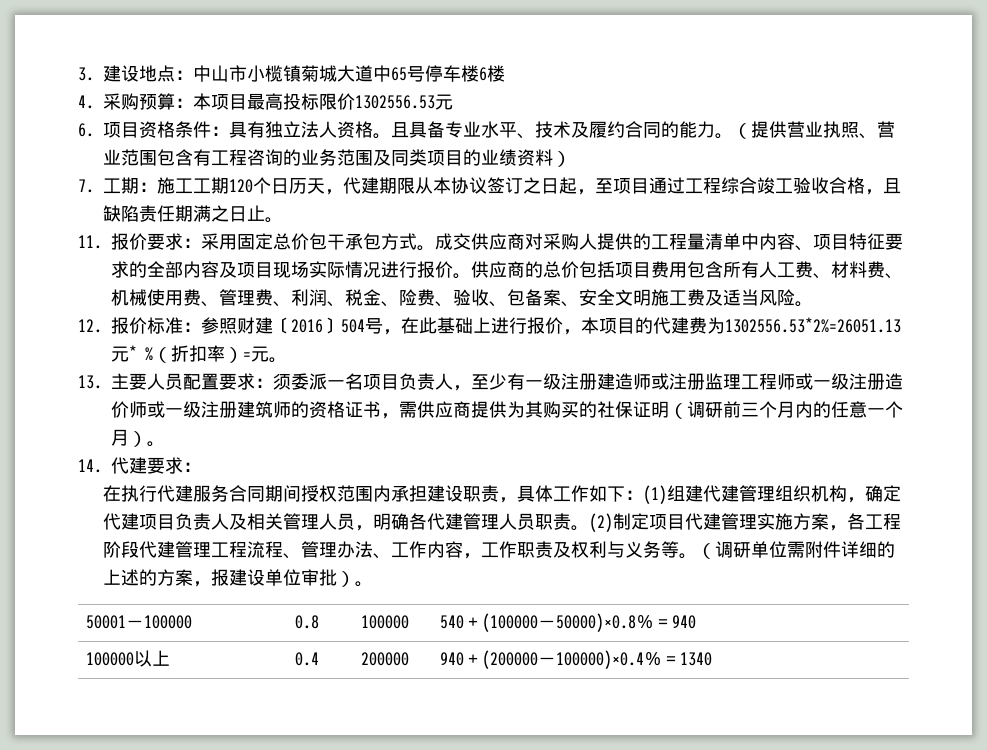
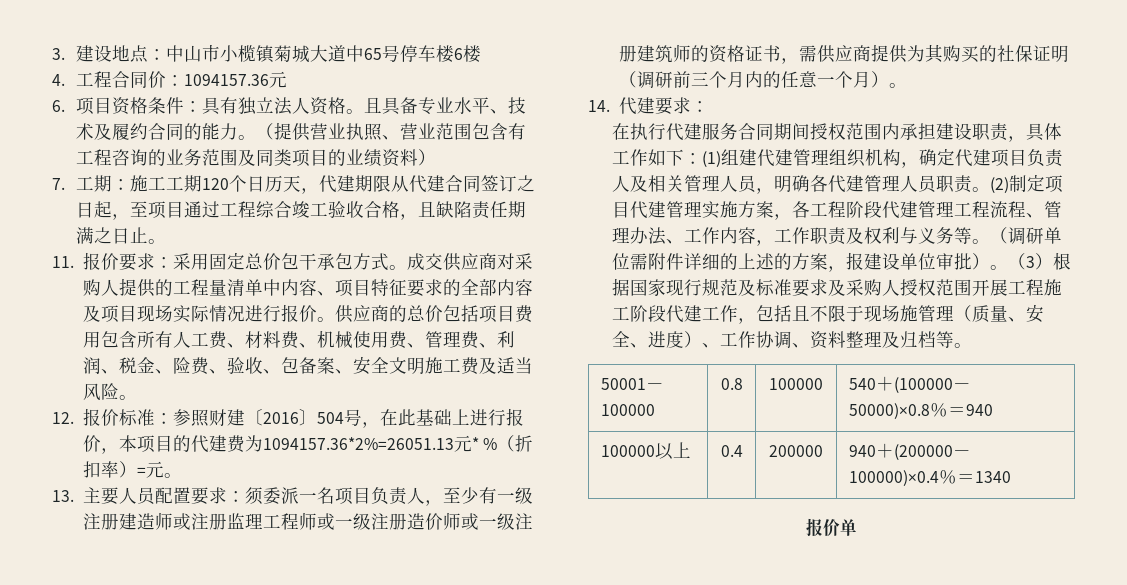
- 4.采购预算：本项目最高投标限价1302556.53元
+ 4.工程合同价：1094157.36元
- 7.工期：施工工期120个日历天，代建期限从本协议签订之日起，至项目通过工程综合竣工验收合格，且缺陷责任期满之日止。
+ 7.工期：施工工期120个日历天，代建期限从代建合同签订之日起，至项目通过工程综合竣工验收合格，且缺陷责任期满之日止。
- 12.报价标准：参照财建〔2016〕504号，在此基础上进行报价，本项目的代建费为1302556.53*2%=26051.13元* %（折扣率）=元。
+ 12.报价标准：参照财建〔2016〕504号，在此基础上进行报价，本项目的代建费为1094157.36*2%=26051.13元* %（折扣率）=元。
+ （3）根据国家现行规范及标准要求及采购人授权范围开展工程施工阶段代建工作，包括且不限于现场施管理（质量、安全、进度）、工作协调、资料整理及归档等。
+ 报价单

